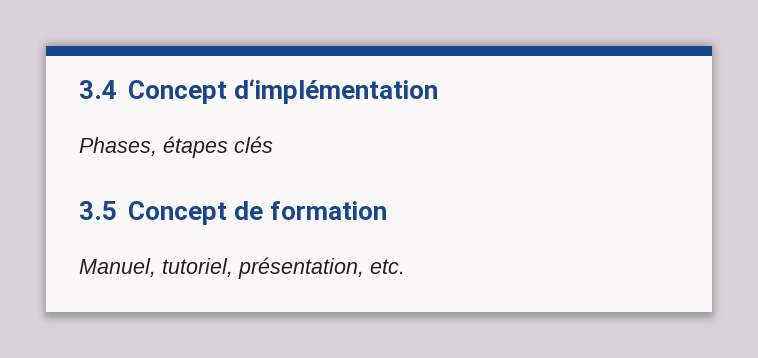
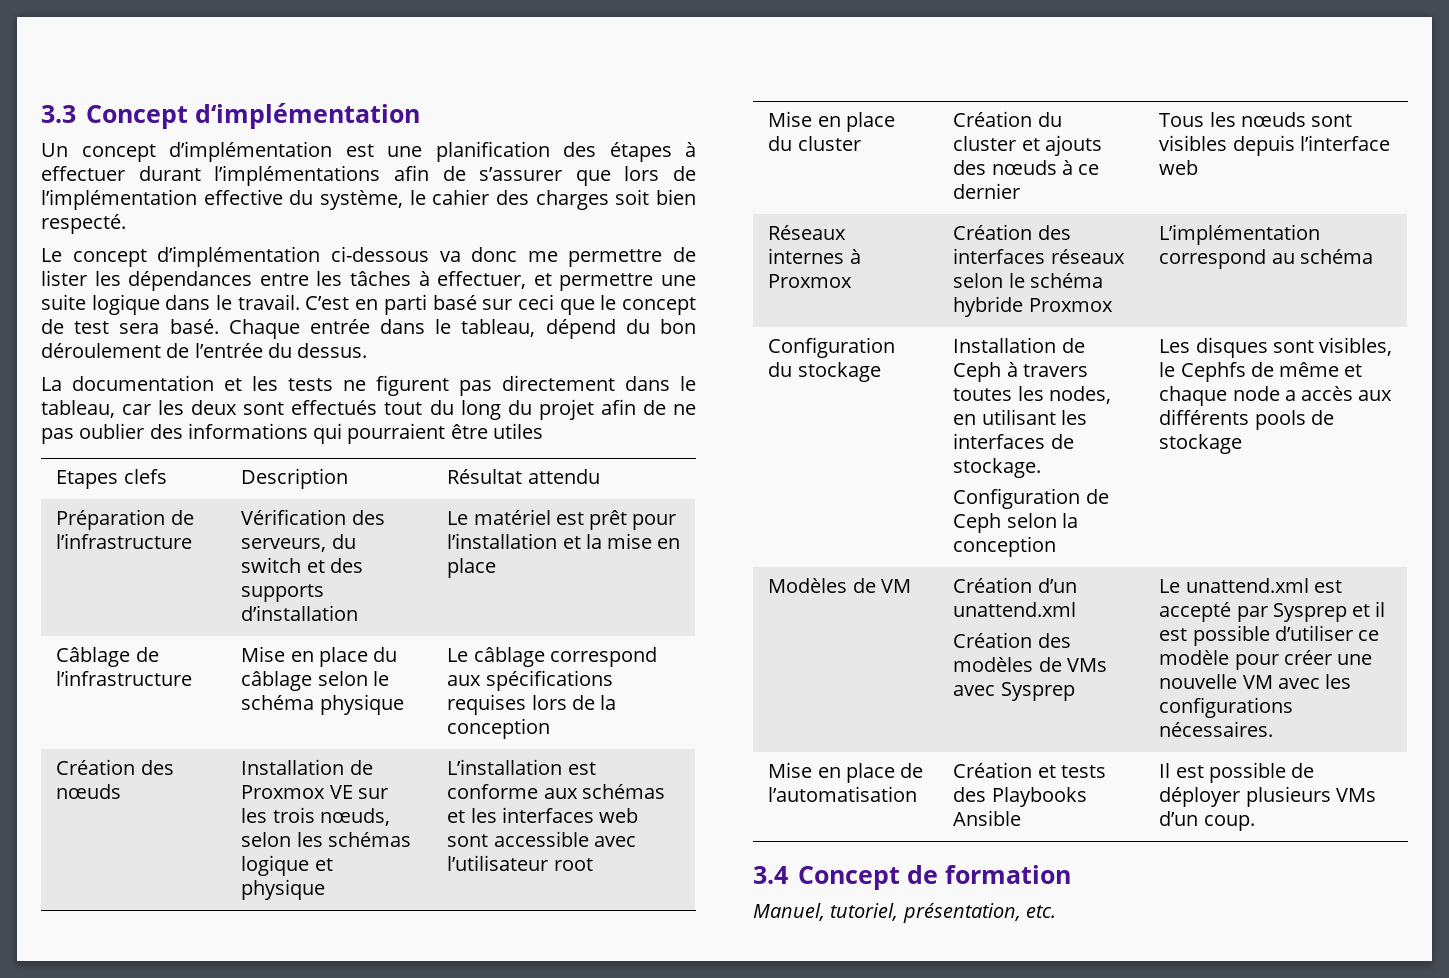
- 3.4 Concept d‘implémentation
+ 3.3 Concept d‘implémentation
- Phases, étapes clés
- 3.5 Concept de formation
+ Un concept d’implémentation est une planification des étapes à effectuer durant l’implémentations afin de s’assurer que lors de l’implémentation effective du système, le cahier des charges soit bien respecté.
+ Le concept d’implémentation ci-dessous va donc me permettre de lister les dépendances entre les tâches à effectuer, et permettre une suite logique dans le travail. C’est en parti basé sur ceci que le concept de test sera basé. Chaque entrée dans le tableau, dépend du bon déroulement de l’entrée du dessus.
+ La documentation et les tests ne figurent pas directement dans le tableau, car les deux sont effectués tout du long du projet afin de ne pas oublier des informations qui pourraient être utiles
+ Etapes clefs | Description | Résultat attendu
+ Préparation de l’infrastructure | Vérification des serveurs, du switch et des supports d’installation | Le matériel est prêt pour l’installation et la mise en place
+ Câblage de l’infrastructure | Mise en place du câblage selon le schéma physique | Le câblage correspond aux spécifications requises lors de la conception
+ Création des nœuds | Installation de Proxmox VE sur les trois nœuds, selon les schémas logique et physique | L’installation est conforme aux schémas et les interfaces web sont accessible avec l’utilisateur root
+ Mise en place du cluster | Création du cluster et ajouts des nœuds à ce dernier | Tous les nœuds sont visibles depuis l’interface web
+ Réseaux internes à Proxmox | Création des interfaces réseaux selon le schéma hybride Proxmox | L’implémentation correspond au schéma
+ Configuration du stockage | Installation de Ceph à travers toutes les nodes, en utilisant les interfaces de stockage.
+ Configuration de Ceph selon la conception | Les disques sont visibles, le Cephfs de même et chaque node a accès aux différents pools de stockage
+ Modèles de VM | Création d’un unattend.xml
+ Création des modèles de VMs avec Sysprep | Le unattend.xml est accepté par Sysprep et il est possible d’utiliser ce modèle pour créer une nouvelle VM avec les configurations nécessaires.
+ Mise en place de l’automatisation | Création et tests des Playbooks Ansible | Il est possible de déployer plusieurs VMs d’un coup.
+ 3.4 Concept de formation

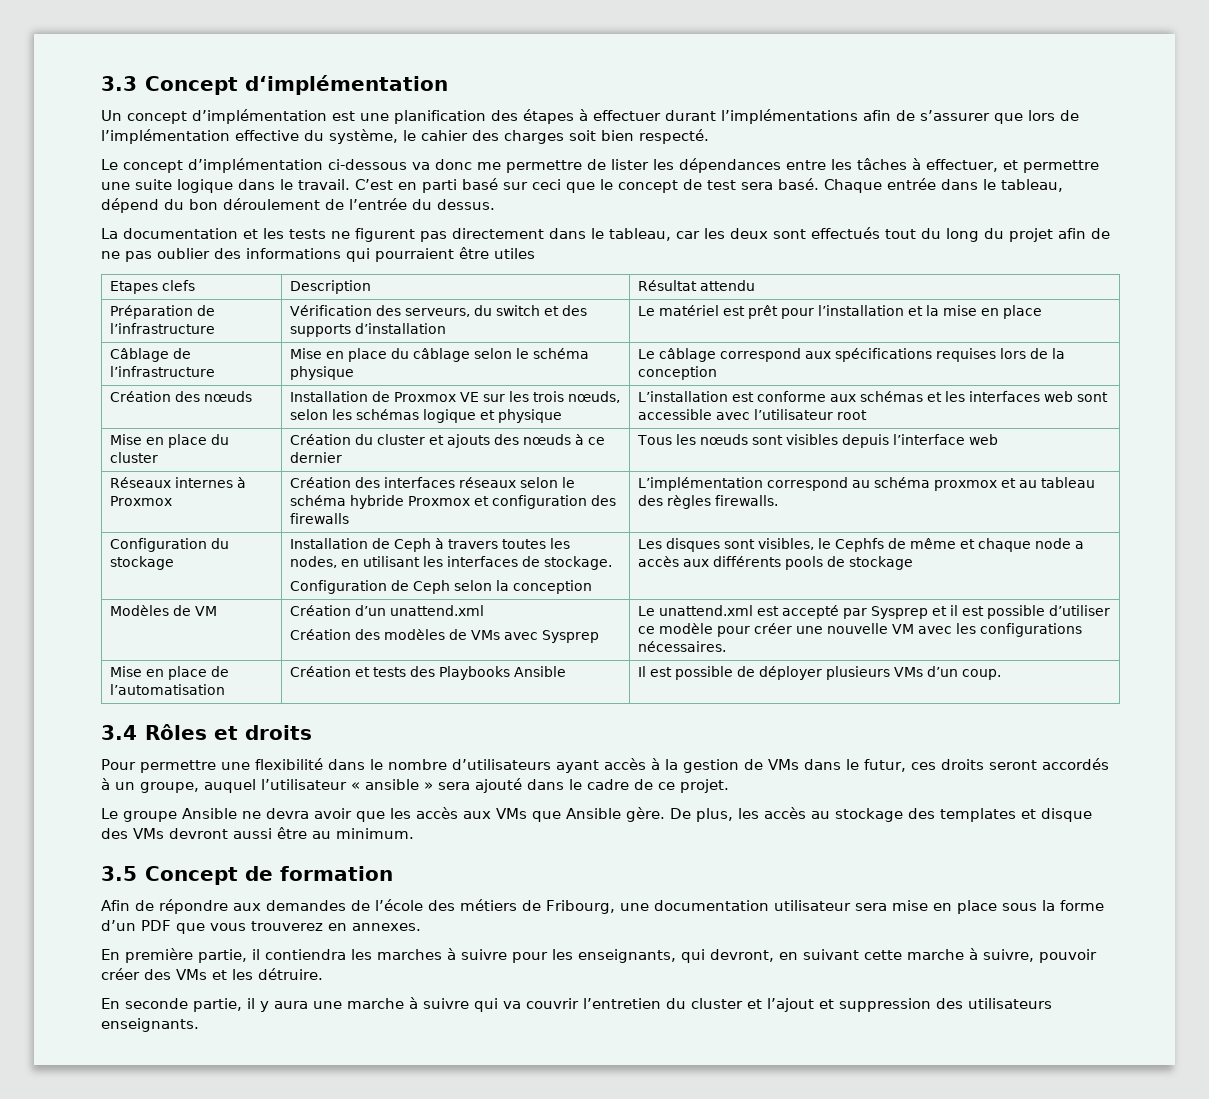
- Réseaux internes à Proxmox | Création des interfaces réseaux selon le schéma hybride Proxmox | L’implémentation correspond au schéma
+ Réseaux internes à Proxmox | Création des interfaces réseaux selon le schéma hybride Proxmox et configuration des firewalls | L’implémentation correspond au schéma proxmox et au tableau des règles firewalls.
- 3.4 Concept de formation
- Manuel, tutoriel, présentation, etc.
+ 3.4 Rôles et droits
+ Pour permettre une flexibilité dans le nombre d’utilisateurs ayant accès à la gestion de VMs dans le futur, ces droits seront accordés à un groupe, auquel l’utilisateur « ansible » sera ajouté dans le cadre de ce projet.
+ Le groupe Ansible ne devra avoir que les accès aux VMs que Ansible gère. De plus, les accès au stockage des templates et disque des VMs devront aussi être au minimum.
+ 3.5 Concept de formation
+ Afin de répondre aux demandes de l’école des métiers de Fribourg, une documentation utilisateur sera mise en place sous la forme d’un PDF que vous trouverez en annexes.
+ En première partie, il contiendra les marches à suivre pour les enseignants, qui devront, en suivant cette marche à suivre, pouvoir créer des VMs et les détruire.
+ En seconde partie, il y aura une marche à suivre qui va couvrir l’entretien du cluster et l’ajout et suppression des utilisateurs enseignants.

